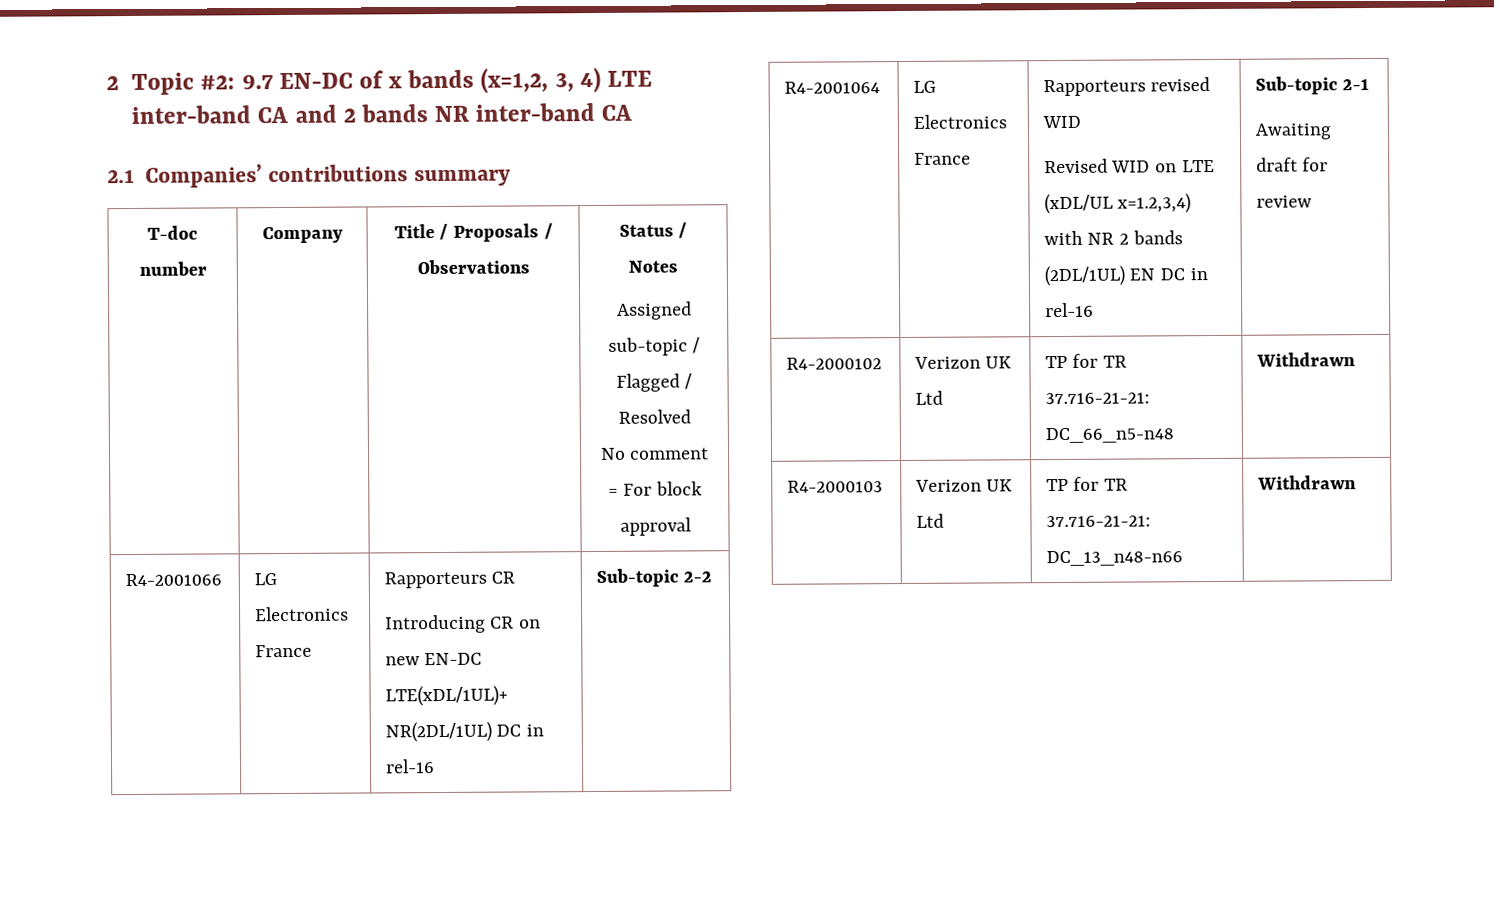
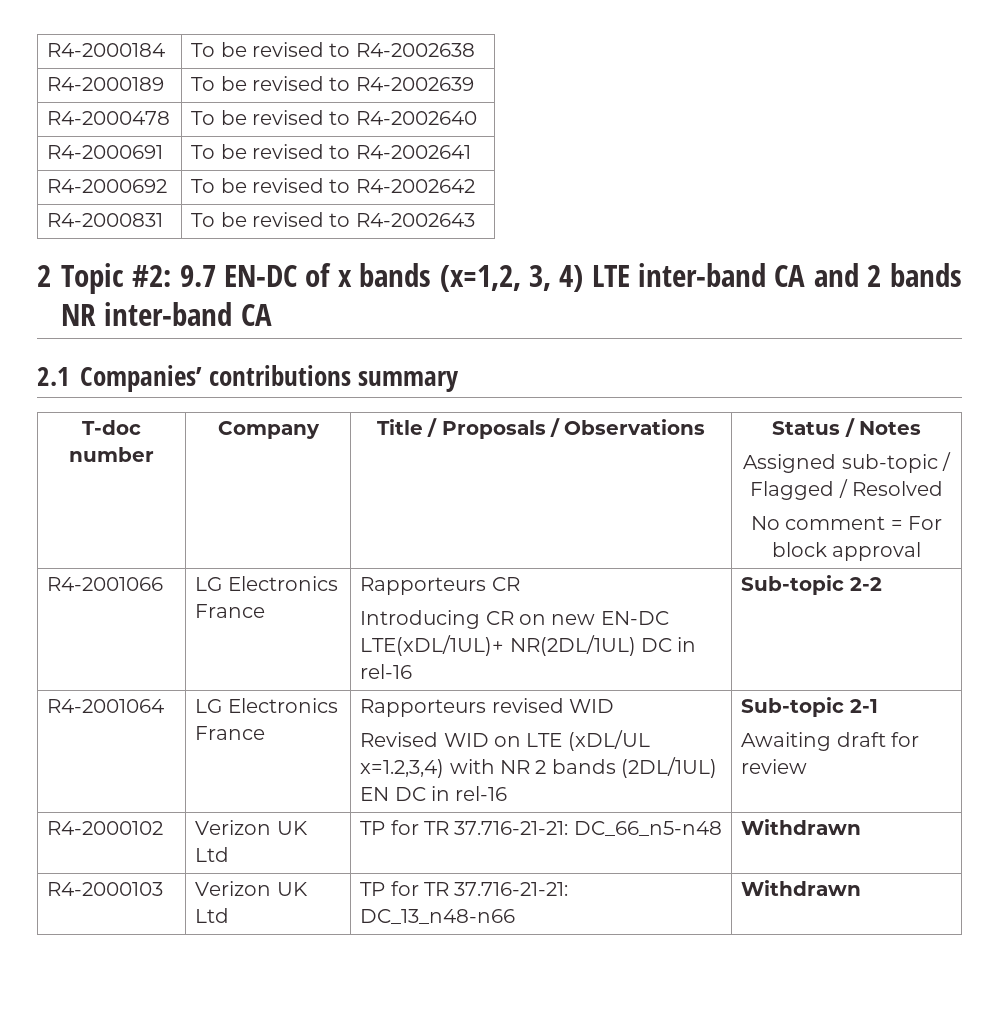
+ R4-2000184 | To be revised to R4-2002638
+ R4-2000189 | To be revised to R4-2002639
+ R4-2000478 | To be revised to R4-2002640
+ R4-2000691 | To be revised to R4-2002641
+ R4-2000692 | To be revised to R4-2002642
+ R4-2000831 | To be revised to R4-2002643

